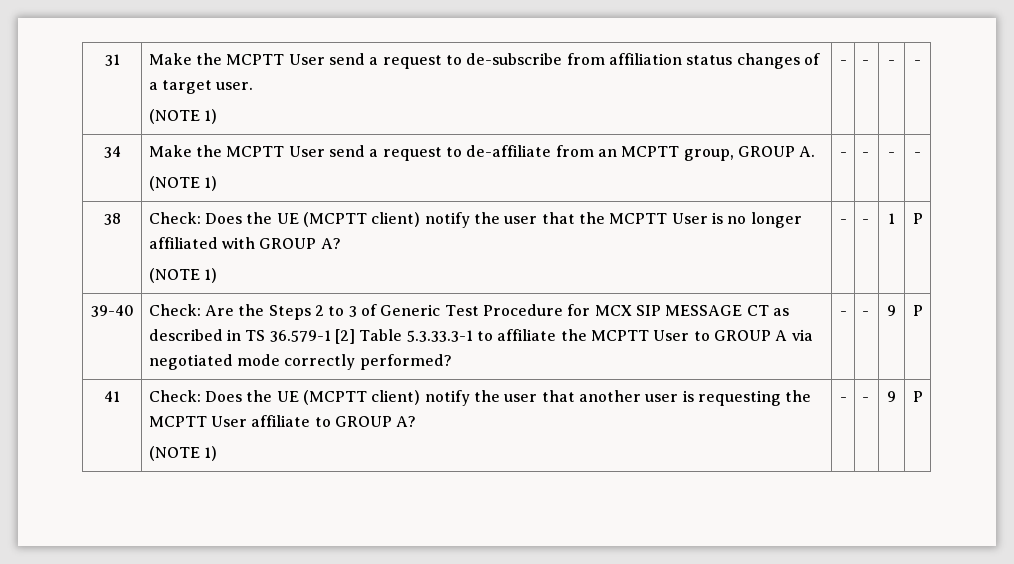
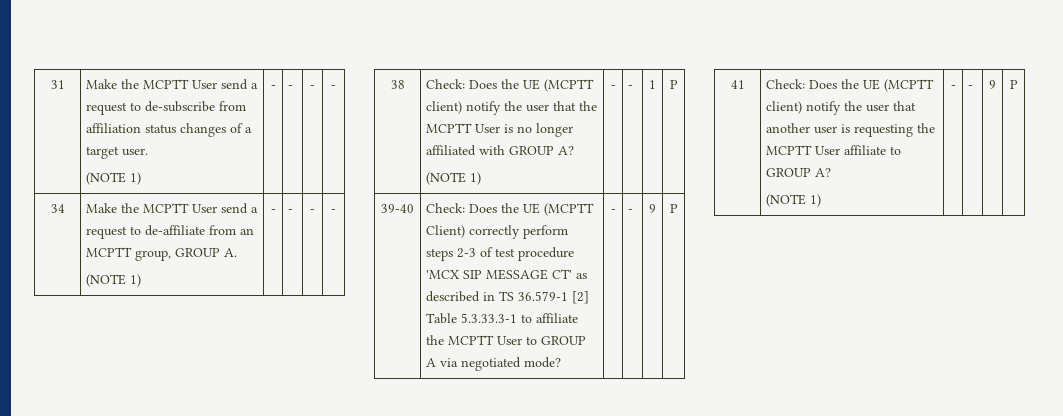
- Check: Are the Steps 2 to 3 of Generic Test Procedure for MCX SIP MESSAGE CT as described in TS 36.579-1 [2] Table 5.3.33.3-1 to affiliate the MCPTT User to GROUP A via negotiated mode correctly performed?
+ Check: Does the UE (MCPTT Client) correctly perform steps 2-3 of test procedure 'MCX SIP MESSAGE CT' as described in TS 36.579-1 [2] Table 5.3.33.3-1 to affiliate the MCPTT User to GROUP A via negotiated mode?

